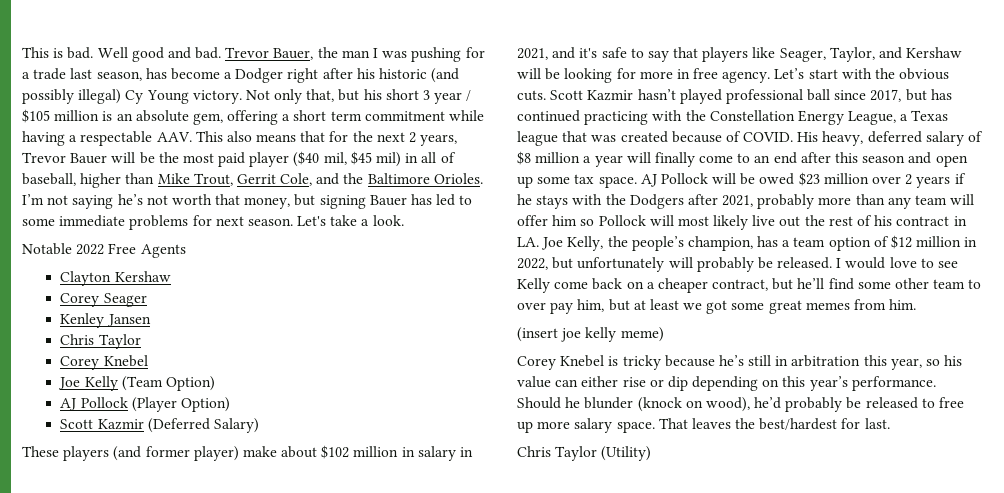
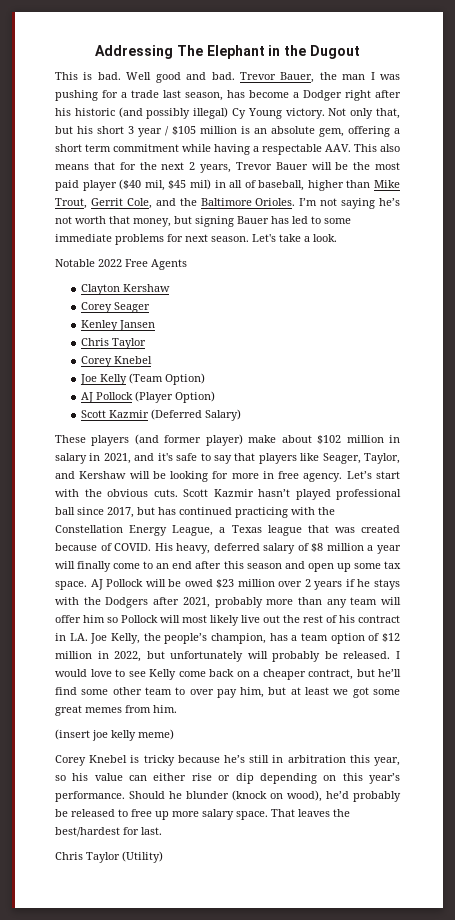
+ Addressing The Elephant in the Dugout

